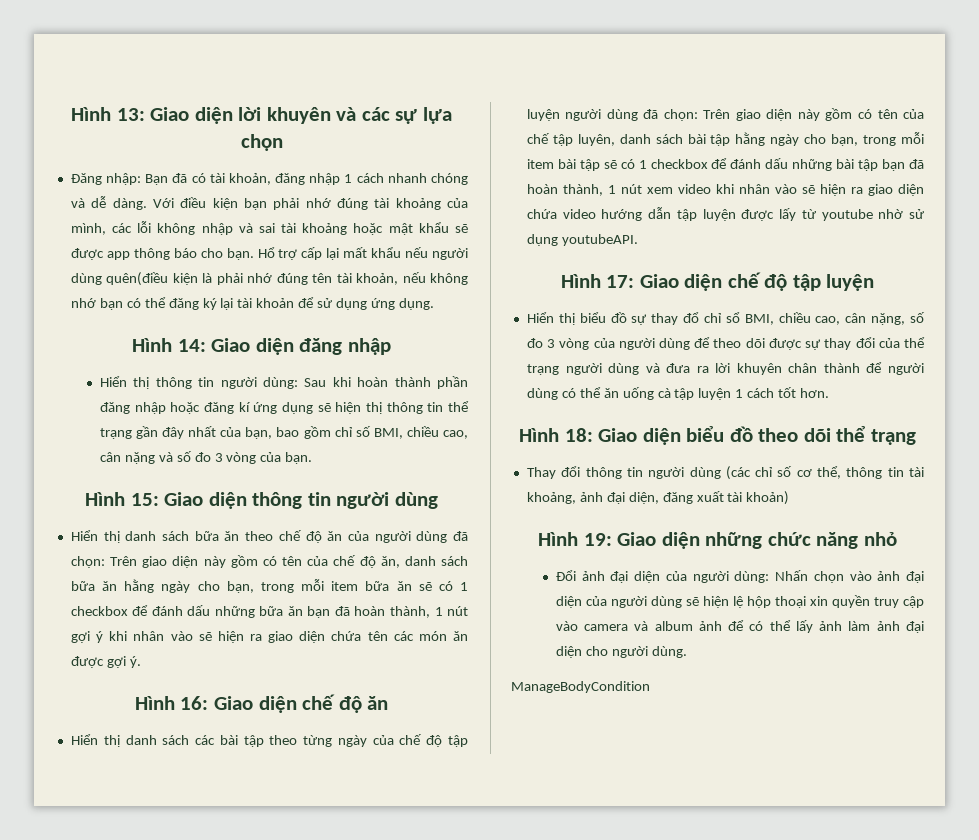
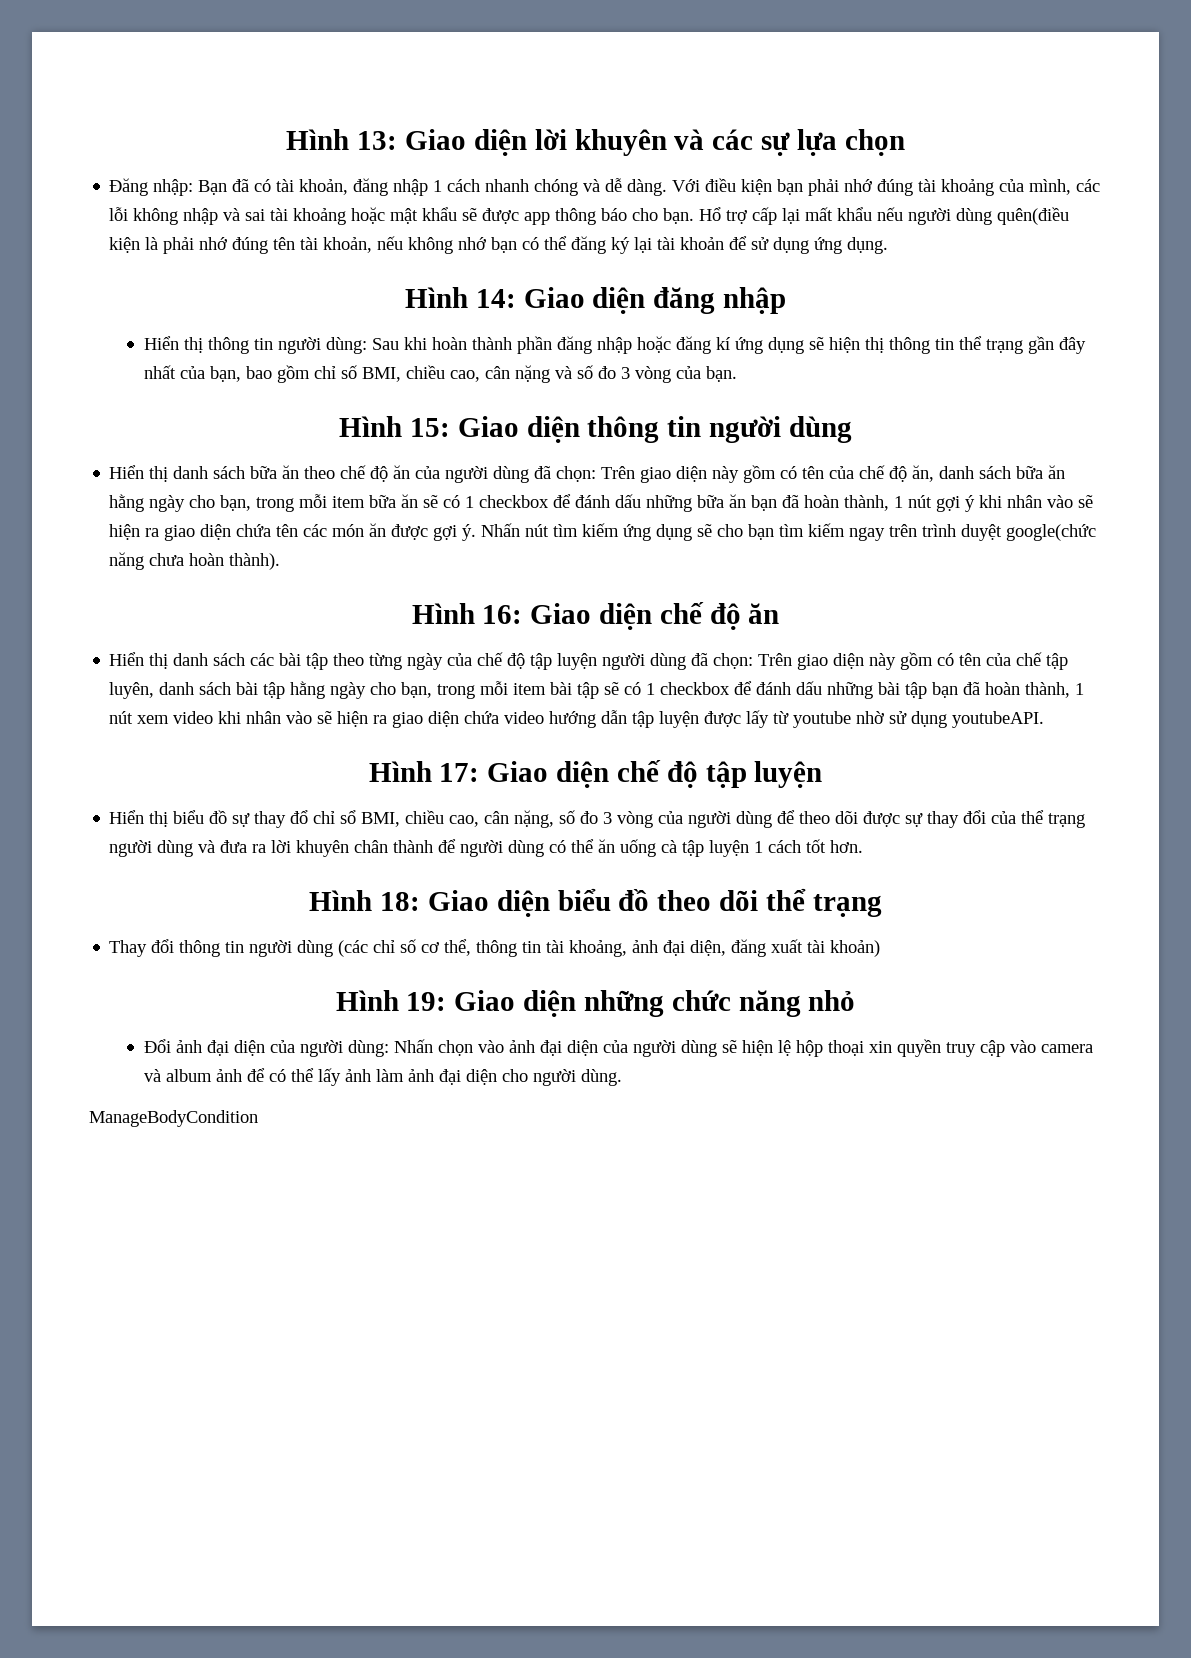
+ Nhấn nút tìm kiếm ứng dụng sẽ cho bạn tìm kiếm ngay trên trình duyệt google(chức năng chưa hoàn thành).

